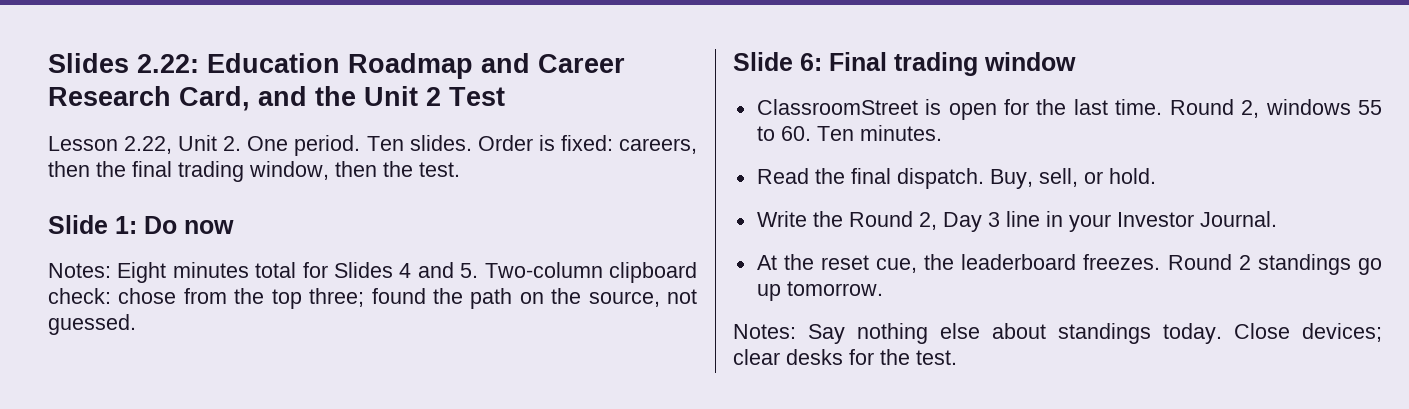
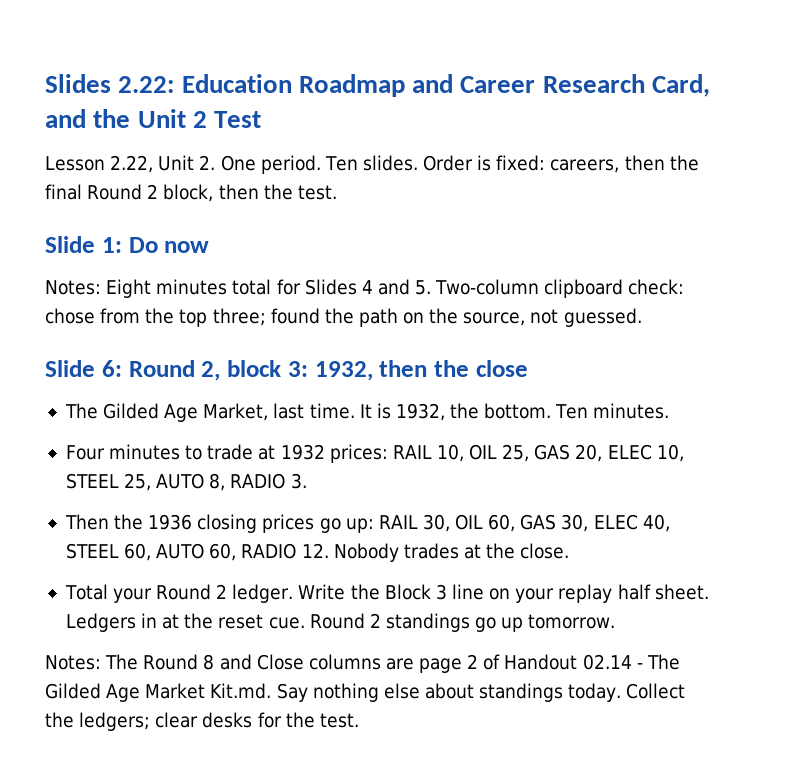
- Order is fixed: careers, then the final trading window, then the test.
+ Order is fixed: careers, then the final Round 2 block, then the test.
- Slide 6: Final trading window
- ClassroomStreet is open for the last time. Round 2, windows 55 to 60. Ten minutes.
- Read the final dispatch. Buy, sell, or hold.
- Write the Round 2, Day 3 line in your Investor Journal.
- At the reset cue, the leaderboard freezes.
+ Slide 6: Round 2, block 3: 1932, then the close
+ The Gilded Age Market, last time. It is 1932, the bottom. Ten minutes.
+ Four minutes to trade at 1932 prices: RAIL 10, OIL 25, GAS 20, ELEC 10, STEEL 25, AUTO 8, RADIO 3.
+ Then the 1936 closing prices go up: RAIL 30, OIL 60, GAS 30, ELEC 40, STEEL 60, AUTO 60, RADIO 12. Nobody trades at the close.
+ Total your Round 2 ledger. Write the Block 3 line on your replay half sheet. Ledgers in at the reset cue.
- Notes: Say nothing else about standings today.
+ Notes: The Round 8 and Close columns are page 2 of Handout 02.14 - The Gilded Age Market Kit.md. Say nothing else about standings today.
- Close devices; clear desks for the test.
+ Collect the ledgers; clear desks for the test.

